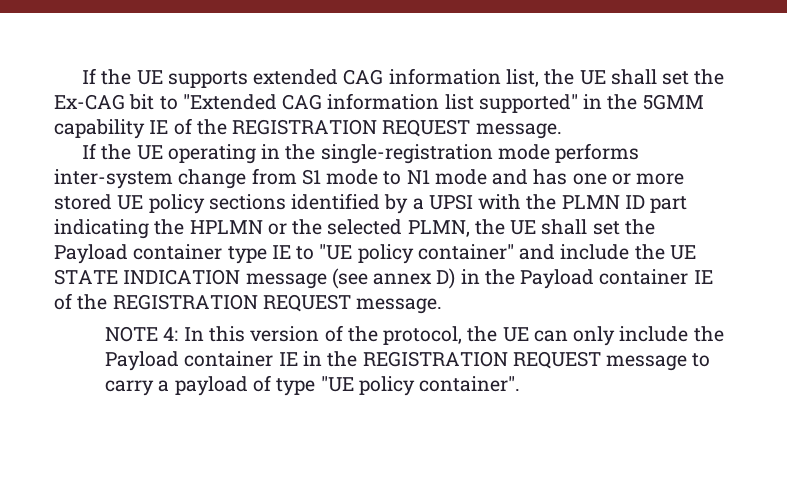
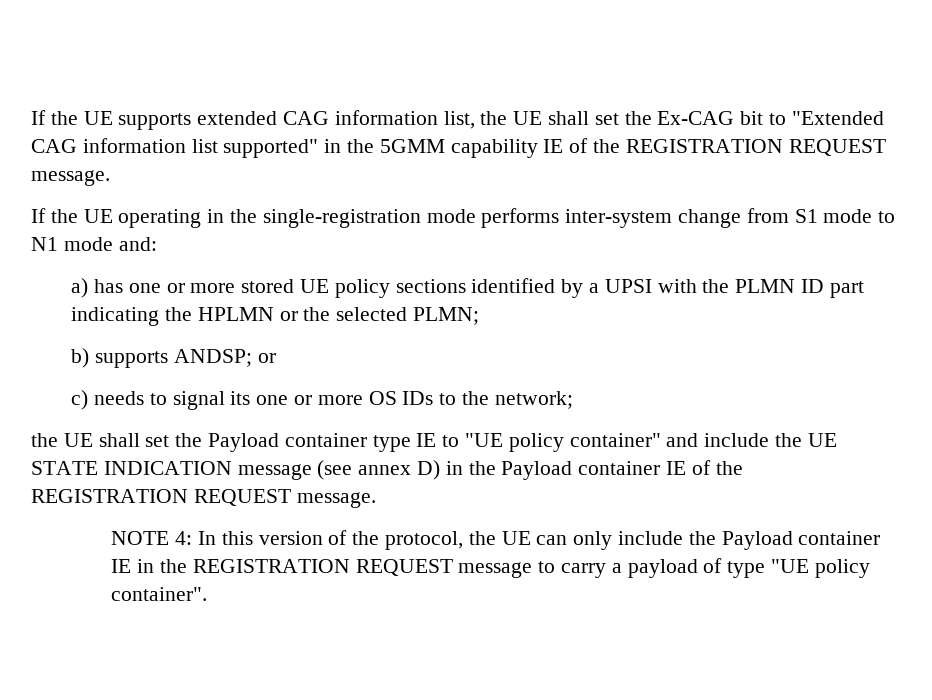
- If the UE operating in the single-registration mode performs inter-system change from S1 mode to N1 mode and has one or more stored UE policy sections identified by a UPSI with the PLMN ID part indicating the HPLMN or the selected PLMN, the UE shall set the Payload container type IE to "UE policy container" and include the UE STATE INDICATION message (see annex D) in the Payload container IE of the REGISTRATION REQUEST message.
+ If the UE operating in the single-registration mode performs inter-system change from S1 mode to N1 mode and:
+ a) has one or more stored UE policy sections identified by a UPSI with the PLMN ID part indicating the HPLMN or the selected PLMN;
+ b) supports ANDSP; or
+ c) needs to signal its one or more OS IDs to the network;
+ the UE shall set the Payload container type IE to "UE policy container" and include the UE STATE INDICATION message (see annex D) in the Payload container IE of the REGISTRATION REQUEST message.

